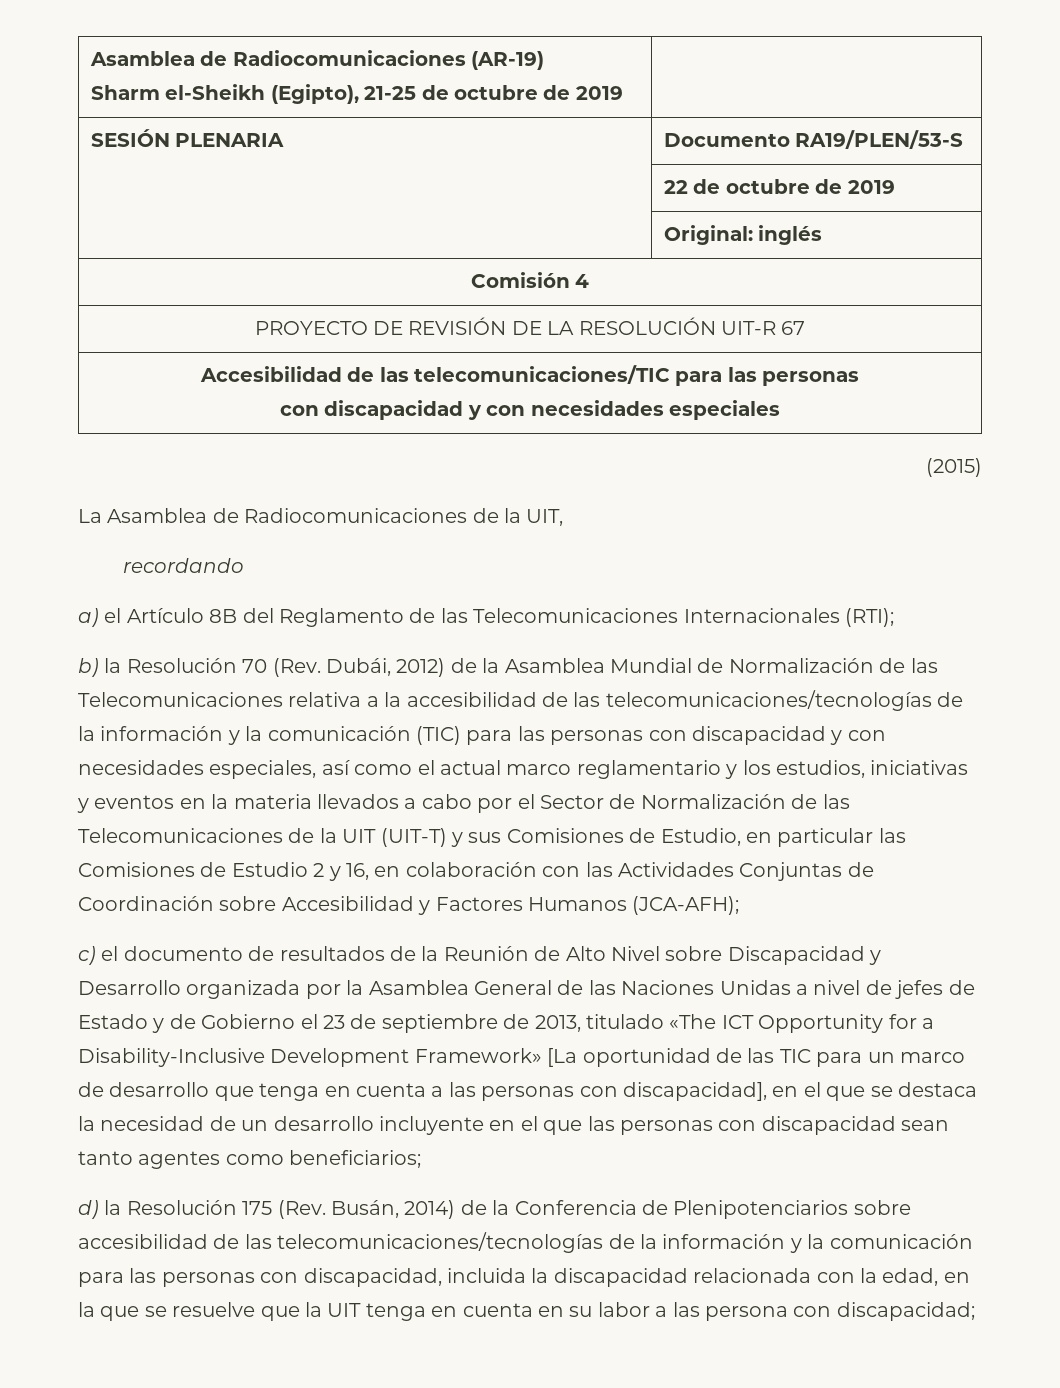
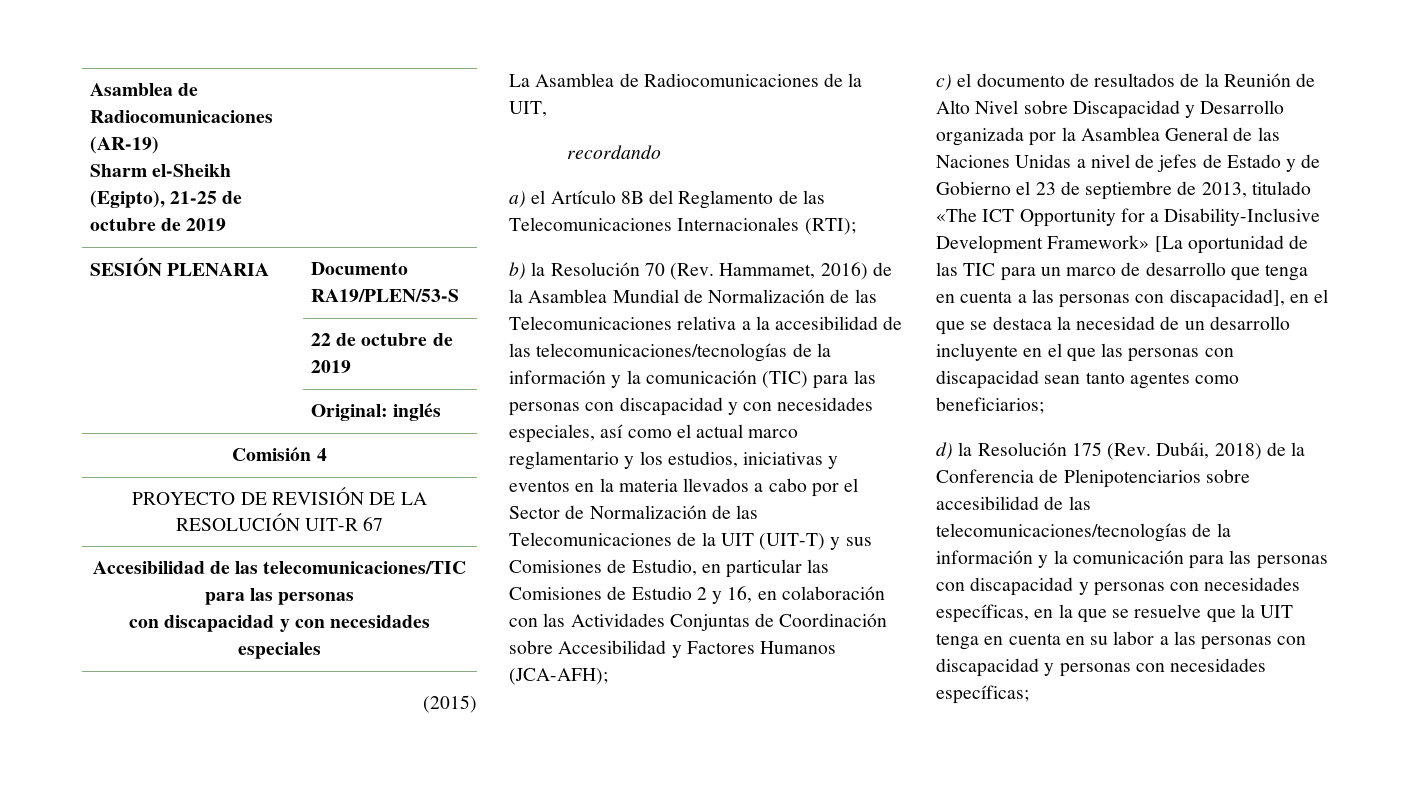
- b) la Resolución 70 (Rev. Dubái, 2012) de la Asamblea Mundial de Normalización de las Telecomunicaciones relativa a la accesibilidad de las telecomunicaciones/tecnologías de la información y la comunicación (TIC) para las personas con discapacidad y con necesidades especiales, así como el actual marco reglamentario y los estudios, iniciativas y eventos en la materia llevados a cabo por el Sector de Normalización de las Telecomunicaciones de la UIT (UIT-T) y sus Comisiones de Estudio, en particular las Comisiones de Estudio 2 y 16, en colaboración con las Actividades Conjuntas de Coordinación sobre Accesibilidad y Factores Humanos (JCA-AFH);
+ b) la Resolución 70 (Rev. Hammamet, 2016) de la Asamblea Mundial de Normalización de las Telecomunicaciones relativa a la accesibilidad de las telecomunicaciones/tecnologías de la información y la comunicación (TIC) para las personas con discapacidad y con necesidades especiales, así como el actual marco reglamentario y los estudios, iniciativas y eventos en la materia llevados a cabo por el Sector de Normalización de las Telecomunicaciones de la UIT (UIT-T) y sus Comisiones de Estudio, en particular las Comisiones de Estudio 2 y 16, en colaboración con las Actividades Conjuntas de Coordinación sobre Accesibilidad y Factores Humanos (JCA-AFH);
- d) la Resolución 175 (Rev. Busán, 2014) de la Conferencia de Plenipotenciarios sobre accesibilidad de las telecomunicaciones/tecnologías de la información y la comunicación para las personas con discapacidad, incluida la discapacidad relacionada con la edad, en la que se resuelve que la UIT tenga en cuenta en su labor a las persona con discapacidad;
+ d) la Resolución 175 (Rev. Dubái, 2018) de la Conferencia de Plenipotenciarios sobre accesibilidad de las telecomunicaciones/tecnologías de la información y la comunicación para las personas con discapacidad y personas con necesidades específicas, en la que se resuelve que la UIT tenga en cuenta en su labor a las personas con discapacidad y personas con necesidades específicas;

